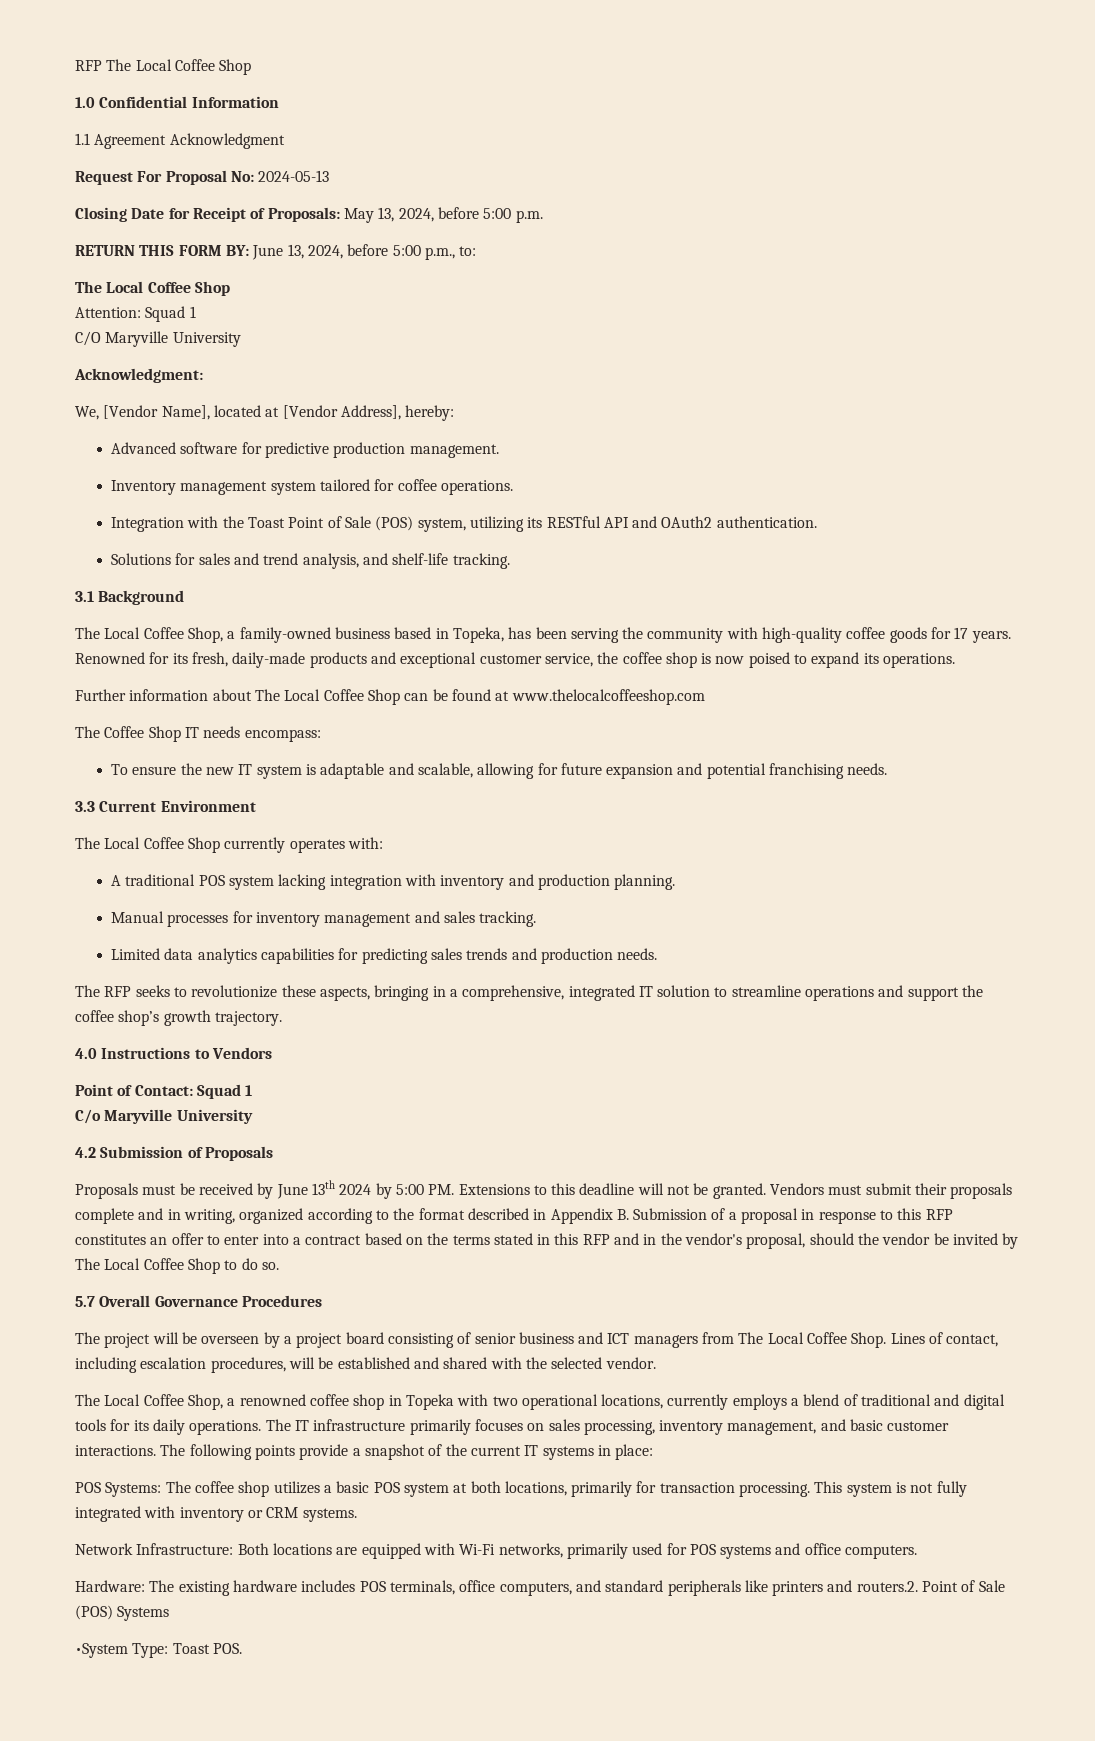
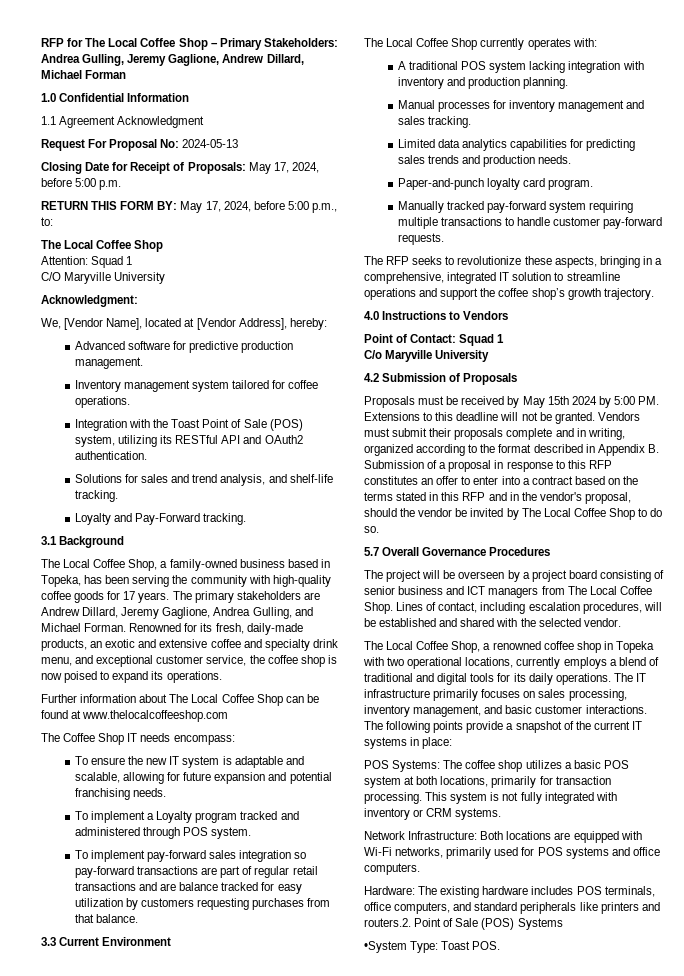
- RFP The Local Coffee Shop
+ RFP for The Local Coffee Shop – Primary Stakeholders: Andrea Gulling, Jeremy Gaglione, Andrew Dillard, Michael Forman
- Closing Date for Receipt of Proposals: May 13, 2024, before 5:00 p.m.
+ Closing Date for Receipt of Proposals: May 17, 2024, before 5:00 p.m.
- RETURN THIS FORM BY: June 13, 2024, before 5:00 p.m., to:
+ RETURN THIS FORM BY: May 17, 2024, before 5:00 p.m., to:
+ Loyalty and Pay-Forward tracking.
+ The primary stakeholders are Andrew Dillard, Jeremy Gaglione, Andrea Gulling, and Michael Forman.
- Renowned for its fresh, daily-made products and exceptional customer service, the coffee shop is now poised to expand its operations.
+ Renowned for its fresh, daily-made products, an exotic and extensive coffee and specialty drink menu, and exceptional customer service, the coffee shop is now poised to expand its operations.
+ To implement a Loyalty program tracked and administered through POS system.
+ To implement pay-forward sales integration so pay-forward transactions are part of regular retail transactions and are balance tracked for easy utilization by customers requesting purchases from that balance.
+ Paper-and-punch loyalty card program.
+ Manually tracked pay-forward system requiring multiple transactions to handle customer pay-forward requests.
- Proposals must be received by June 13th 2024 by 5:00 PM. Extensions to this deadline will not be granted.
+ Proposals must be received by May 15th 2024 by 5:00 PM. Extensions to this deadline will not be granted.

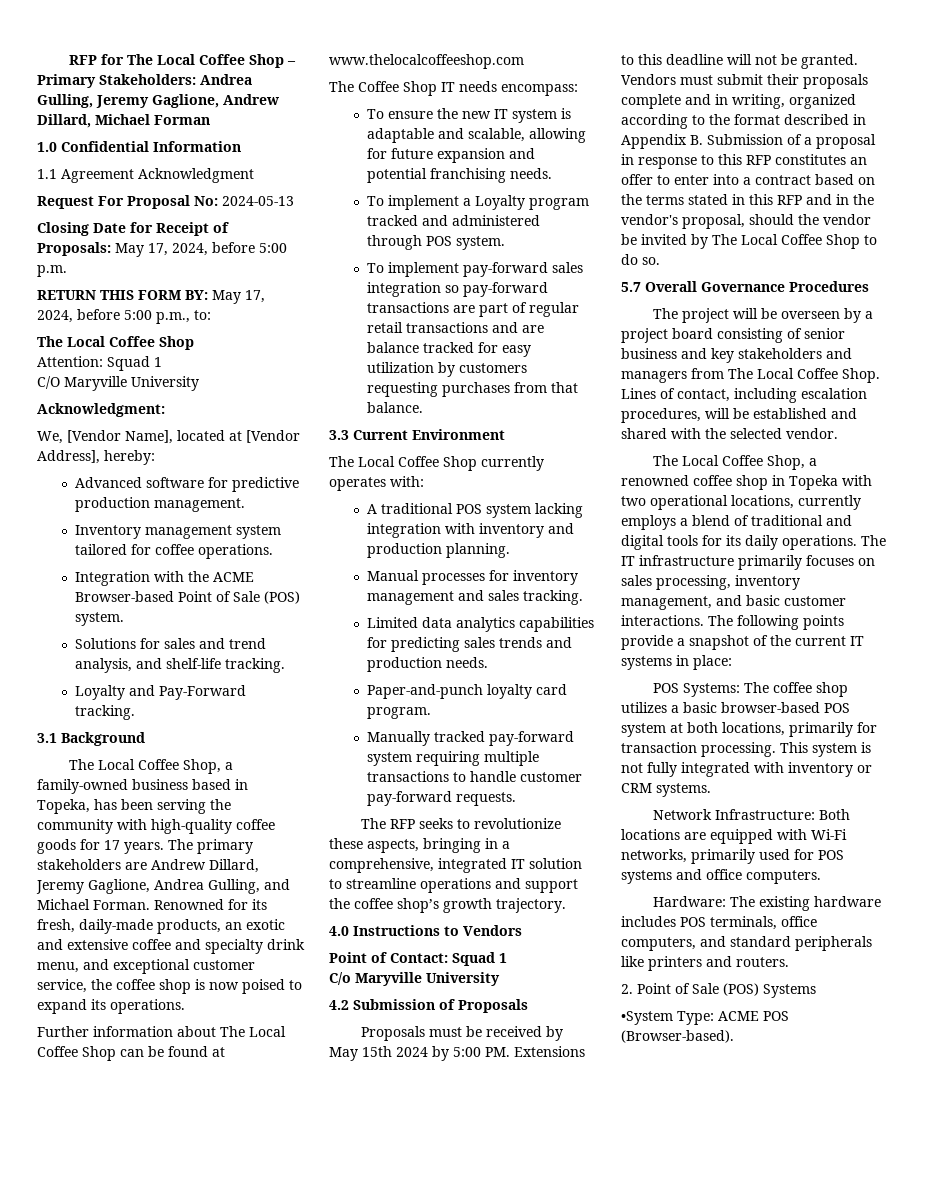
- Integration with the Toast Point of Sale (POS) system, utilizing its RESTful API and OAuth2 authentication.
+ Integration with the ACME Browser-based Point of Sale (POS) system.
- The project will be overseen by a project board consisting of senior business and ICT managers from The Local Coffee Shop.
+ The project will be overseen by a project board consisting of senior business and key stakeholders and managers from The Local Coffee Shop.
- POS Systems: The coffee shop utilizes a basic POS system at both locations, primarily for transaction processing.
+ POS Systems: The coffee shop utilizes a basic browser-based POS system at both locations, primarily for transaction processing.
- Hardware: The existing hardware includes POS terminals, office computers, and standard peripherals like printers and routers.2. Point of Sale (POS) Systems
+ Hardware: The existing hardware includes POS terminals, office computers, and standard peripherals like printers and routers.
+ 2. Point of Sale (POS) Systems
- •System Type: Toast POS.
+ •System Type: ACME POS (Browser-based).

